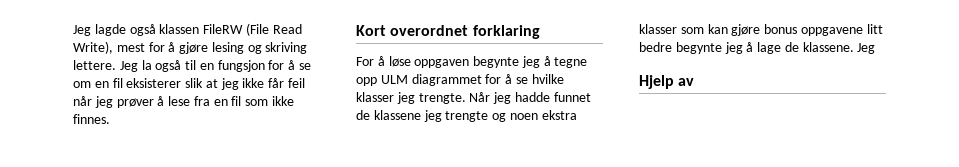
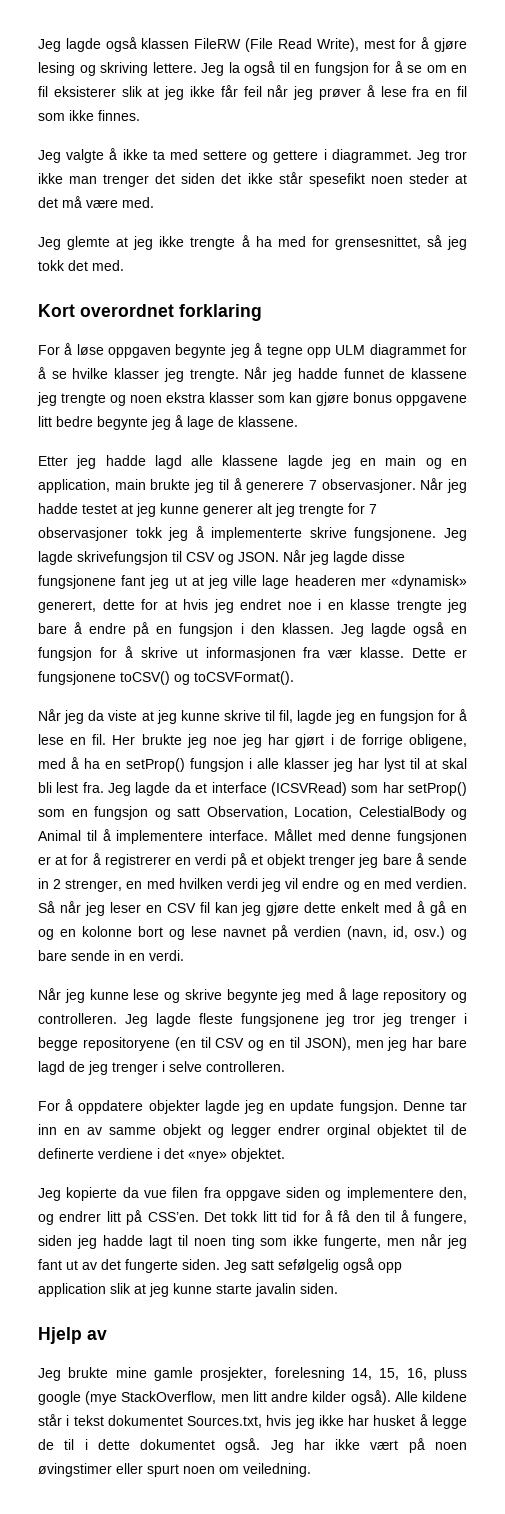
+ Jeg valgte å ikke ta med settere og gettere i diagrammet. Jeg tror ikke man trenger det siden det ikke står spesefikt noen steder at det må være med.
+ Jeg glemte at jeg ikke trengte å ha med for grensesnittet, så jeg tokk det med.
- Når jeg hadde funnet de klassene jeg trengte og noen ekstra klasser som kan gjøre bonus oppgavene litt bedre begynte jeg å lage de klassene. Jeg
+ Når jeg hadde funnet de klassene jeg trengte og noen ekstra klasser som kan gjøre bonus oppgavene litt bedre begynte jeg å lage de klassene.
+ Etter jeg hadde lagd alle klassene lagde jeg en main og en application, main brukte jeg til å generere 7 observasjoner. Når jeg hadde testet at jeg kunne generer alt jeg trengte for 7 observasjoner tokk jeg å implementerte skrive fungsjonene. Jeg lagde skrivefungsjon til CSV og JSON. Når jeg lagde disse fungsjonene fant jeg ut at jeg ville lage headeren mer «dynamisk» generert, dette for at hvis jeg endret noe i en klasse trengte jeg bare å endre på en fungsjon i den klassen. Jeg lagde også en fungsjon for å skrive ut informasjonen fra vær klasse. Dette er fungsjonene toCSV() og toCSVFormat().
+ Når jeg da viste at jeg kunne skrive til fil, lagde jeg en fungsjon for å lese en fil. Her brukte jeg noe jeg har gjørt i de forrige obligene, med å ha en setProp() fungsjon i alle klasser jeg har lyst til at skal bli lest fra. Jeg lagde da et interface (ICSVRead) som har setProp() som en fungsjon og satt Observation, Location, CelestialBody og Animal til å implementere interface. Mållet med denne fungsjonen er at for å registrerer en verdi på et objekt trenger jeg bare å sende in 2 strenger, en med hvilken verdi jeg vil endre og en med verdien. Så når jeg leser en CSV fil kan jeg gjøre dette enkelt med å gå en og en kolonne bort og lese navnet på verdien (navn, id, osv.) og bare sende in en verdi.
+ Når jeg kunne lese og skrive begynte jeg med å lage repository og controlleren. Jeg lagde fleste fungsjonene jeg tror jeg trenger i begge repositoryene (en til CSV og en til JSON), men jeg har bare lagd de jeg trenger i selve controlleren.
+ For å oppdatere objekter lagde jeg en update fungsjon. Denne tar inn en av samme objekt og legger endrer orginal objektet til de definerte verdiene i det «nye» objektet.
+ Jeg kopierte da vue filen fra oppgave siden og implementere den, og endrer litt på CSS’en. Det tokk litt tid for å få den til å fungere, siden jeg hadde lagt til noen ting som ikke fungerte, men når jeg fant ut av det fungerte siden. Jeg satt sefølgelig også opp application slik at jeg kunne starte javalin siden.
  Hjelp av
+ Jeg brukte mine gamle prosjekter, forelesning 14, 15, 16, pluss google (mye StackOverflow, men litt andre kilder også). Alle kildene står i tekst dokumentet Sources.txt, hvis jeg ikke har husket å legge de til i dette dokumentet også. Jeg har ikke vært på noen øvingstimer eller spurt noen om veiledning.

